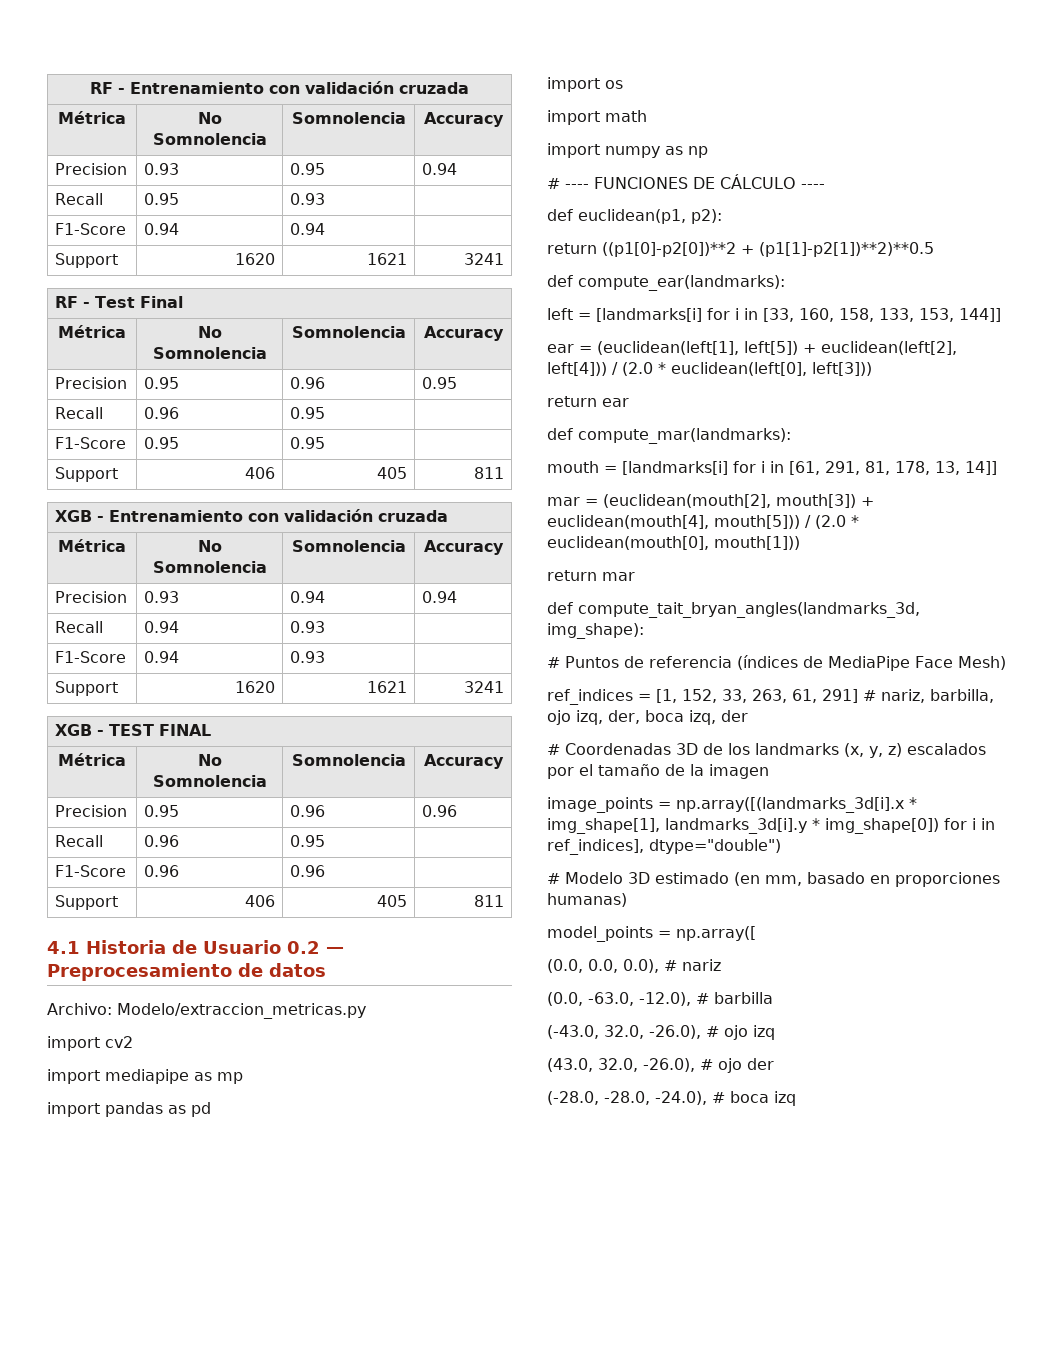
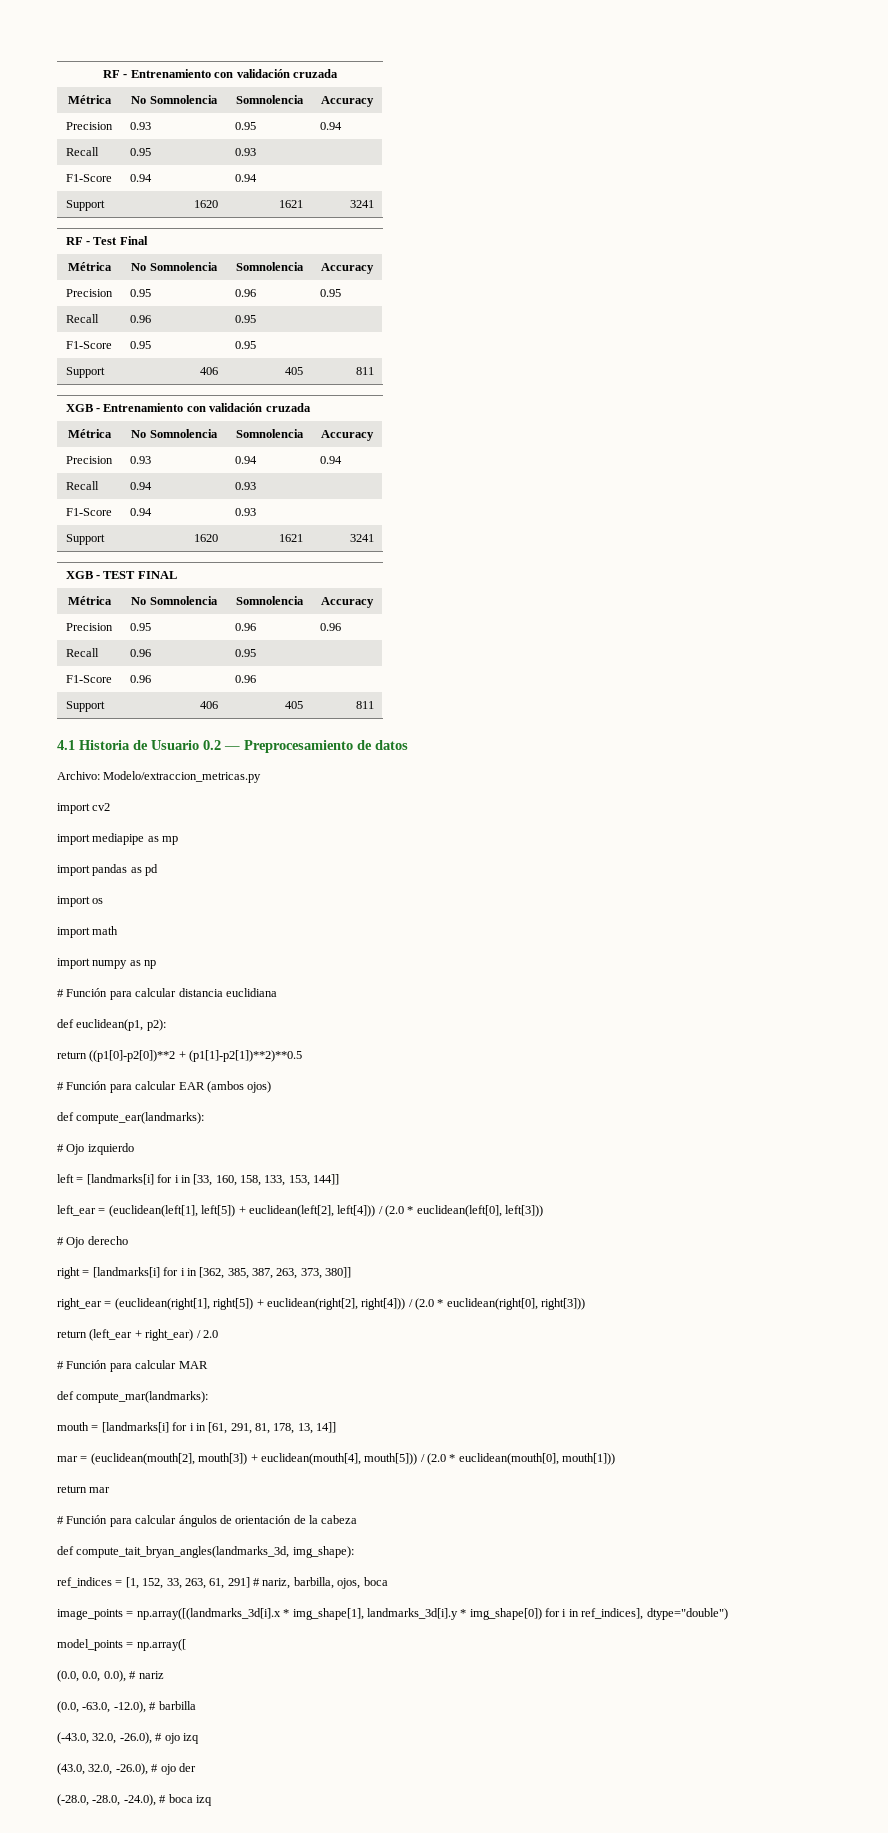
- # ---- FUNCIONES DE CÁLCULO ----
+ # Función para calcular distancia euclidiana
+ # Función para calcular EAR (ambos ojos)
+ # Ojo izquierdo
- ear = (euclidean(left[1], left[5]) + euclidean(left[2], left[4])) / (2.0 * euclidean(left[0], left[3]))
+ left_ear = (euclidean(left[1], left[5]) + euclidean(left[2], left[4])) / (2.0 * euclidean(left[0], left[3]))
- return ear
+ # Ojo derecho
+ right = [landmarks[i] for i in [362, 385, 387, 263, 373, 380]]
+ right_ear = (euclidean(right[1], right[5]) + euclidean(right[2], right[4])) / (2.0 * euclidean(right[0], right[3]))
+ return (left_ear + right_ear) / 2.0
+ # Función para calcular MAR
+ # Función para calcular ángulos de orientación de la cabeza
  def compute_tait_bryan_angles(landmarks_3d, img_shape):
- # Puntos de referencia (índices de MediaPipe Face Mesh)
- ref_indices = [1, 152, 33, 263, 61, 291] # nariz, barbilla, ojo izq, der, boca izq, der
- # Coordenadas 3D de los landmarks (x, y, z) escalados por el tamaño de la imagen
+ ref_indices = [1, 152, 33, 263, 61, 291] # nariz, barbilla, ojos, boca
- # Modelo 3D estimado (en mm, basado en proporciones humanas)

